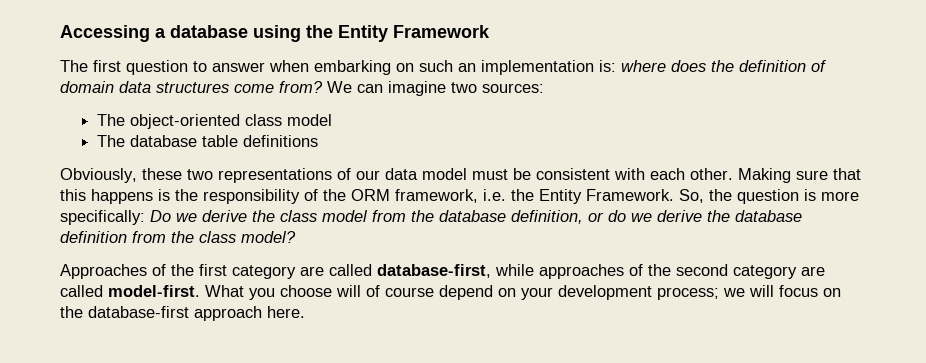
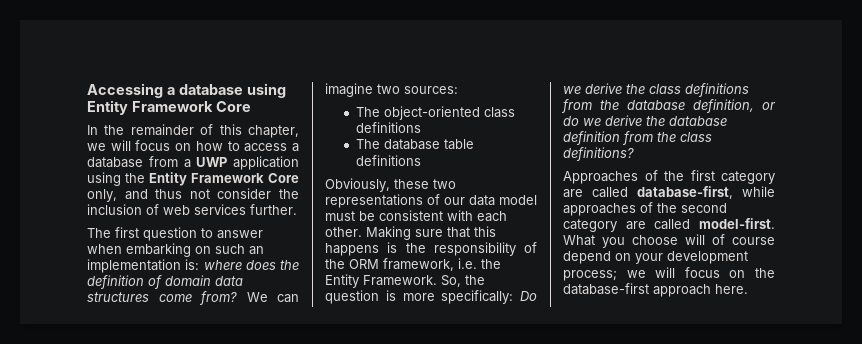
- Accessing a database using the Entity Framework
+ Accessing a database using Entity Framework Core
+ In the remainder of this chapter, we will focus on how to access a database from a UWP application using the Entity Framework Core only, and thus not consider the inclusion of web services further.
- The object-oriented class model
+ The object-oriented class definitions
- So, the question is more specifically: Do we derive the class model from the database definition, or do we derive the database definition from the class model?
+ So, the question is more specifically: Do we derive the class definitions from the database definition, or do we derive the database definition from the class definitions?

